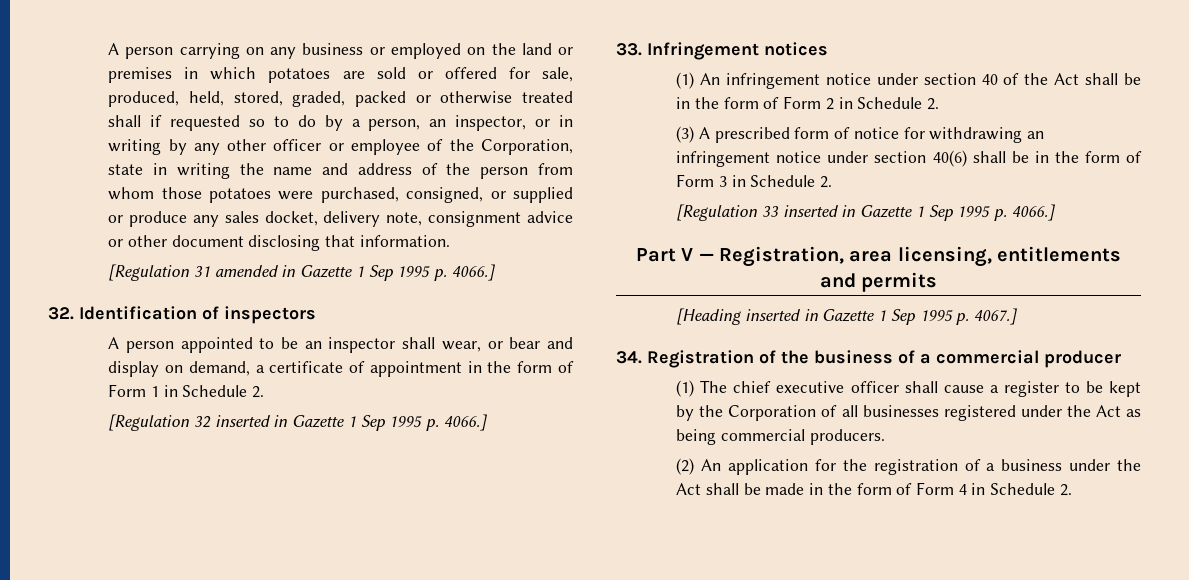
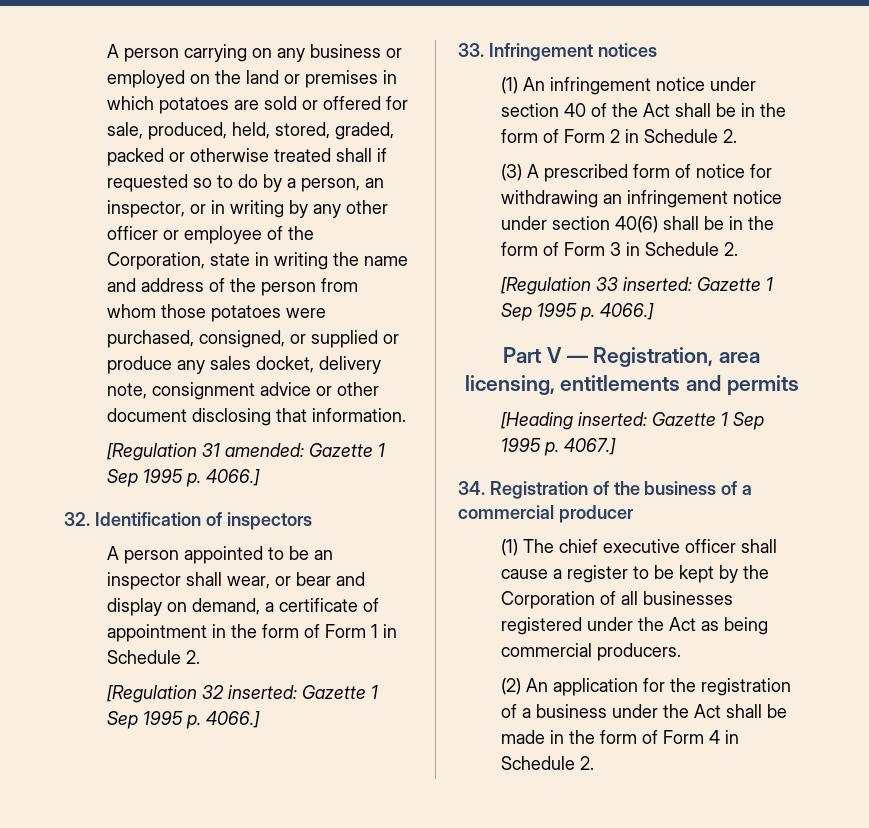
- [Regulation 31 amended in Gazette 1 Sep 1995 p. 4066.]
+ [Regulation 31 amended: Gazette 1 Sep 1995 p. 4066.]
- [Regulation 32 inserted in Gazette 1 Sep 1995 p. 4066.]
+ [Regulation 32 inserted: Gazette 1 Sep 1995 p. 4066.]
- [Regulation 33 inserted in Gazette 1 Sep 1995 p. 4066.]
+ [Regulation 33 inserted: Gazette 1 Sep 1995 p. 4066.]
- [Heading inserted in Gazette 1 Sep 1995 p. 4067.]
+ [Heading inserted: Gazette 1 Sep 1995 p. 4067.]

